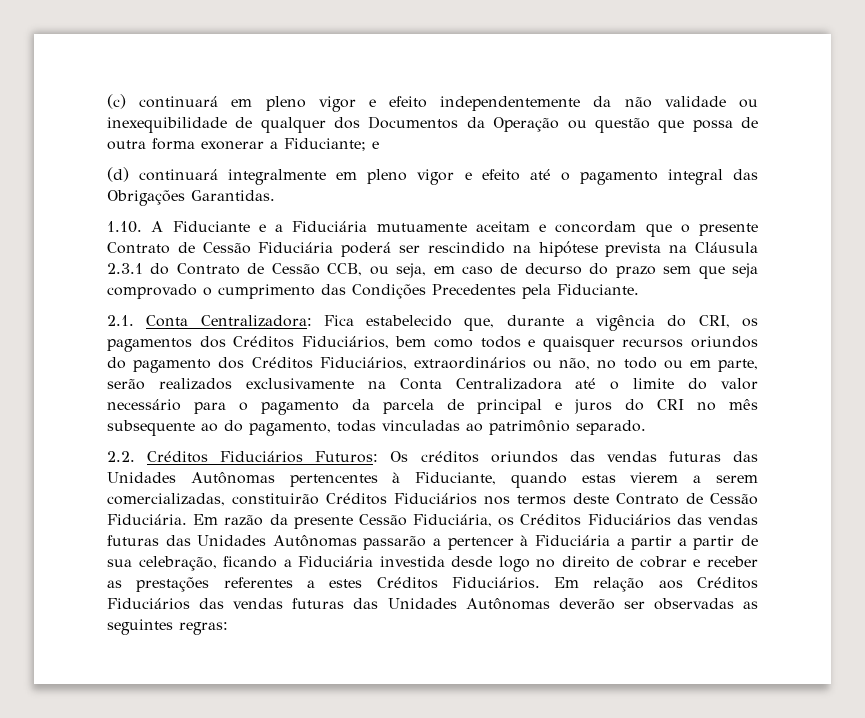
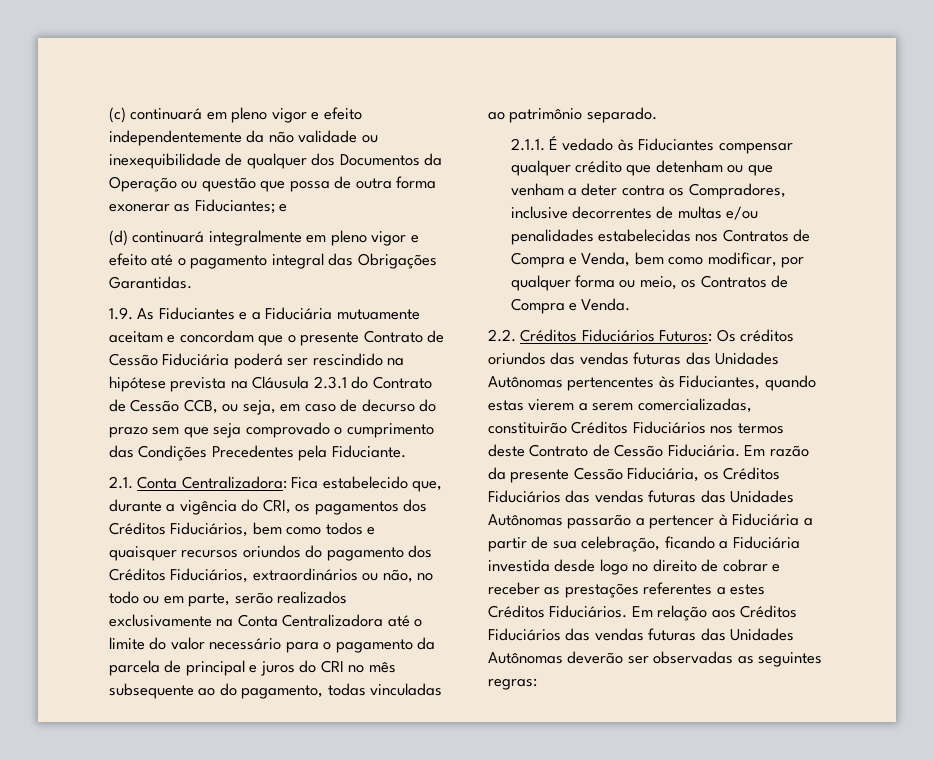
- (c) continuará em pleno vigor e efeito independentemente da não validade ou inexequibilidade de qualquer dos Documentos da Operação ou questão que possa de outra forma exonerar a Fiduciante; e
+ (c) continuará em pleno vigor e efeito independentemente da não validade ou inexequibilidade de qualquer dos Documentos da Operação ou questão que possa de outra forma exonerar as Fiduciantes; e
- 1.10. A Fiduciante e a Fiduciária mutuamente aceitam e concordam que o presente Contrato de Cessão Fiduciária poderá ser rescindido na hipótese prevista na Cláusula 2.3.1 do Contrato de Cessão CCB, ou seja, em caso de decurso do prazo sem que seja comprovado o cumprimento das Condições Precedentes pela Fiduciante.
+ 1.9. As Fiduciantes e a Fiduciária mutuamente aceitam e concordam que o presente Contrato de Cessão Fiduciária poderá ser rescindido na hipótese prevista na Cláusula 2.3.1 do Contrato de Cessão CCB, ou seja, em caso de decurso do prazo sem que seja comprovado o cumprimento das Condições Precedentes pela Fiduciante.
+ 2.1.1. É vedado às Fiduciantes compensar qualquer crédito que detenham ou que venham a deter contra os Compradores, inclusive decorrentes de multas e/ou penalidades estabelecidas nos Contratos de Compra e Venda, bem como modificar, por qualquer forma ou meio, os Contratos de Compra e Venda.
- 2.2. Créditos Fiduciários Futuros: Os créditos oriundos das vendas futuras das Unidades Autônomas pertencentes à Fiduciante, quando estas vierem a serem comercializadas, constituirão Créditos Fiduciários nos termos deste Contrato de Cessão Fiduciária.
+ 2.2. Créditos Fiduciários Futuros: Os créditos oriundos das vendas futuras das Unidades Autônomas pertencentes às Fiduciantes, quando estas vierem a serem comercializadas, constituirão Créditos Fiduciários nos termos deste Contrato de Cessão Fiduciária.
- Em razão da presente Cessão Fiduciária, os Créditos Fiduciários das vendas futuras das Unidades Autônomas passarão a pertencer à Fiduciária a partir a partir de sua celebração, ficando a Fiduciária investida desde logo no direito de cobrar e receber as prestações referentes a estes Créditos Fiduciários.
+ Em razão da presente Cessão Fiduciária, os Créditos Fiduciários das vendas futuras das Unidades Autônomas passarão a pertencer à Fiduciária a partir de sua celebração, ficando a Fiduciária investida desde logo no direito de cobrar e receber as prestações referentes a estes Créditos Fiduciários.

